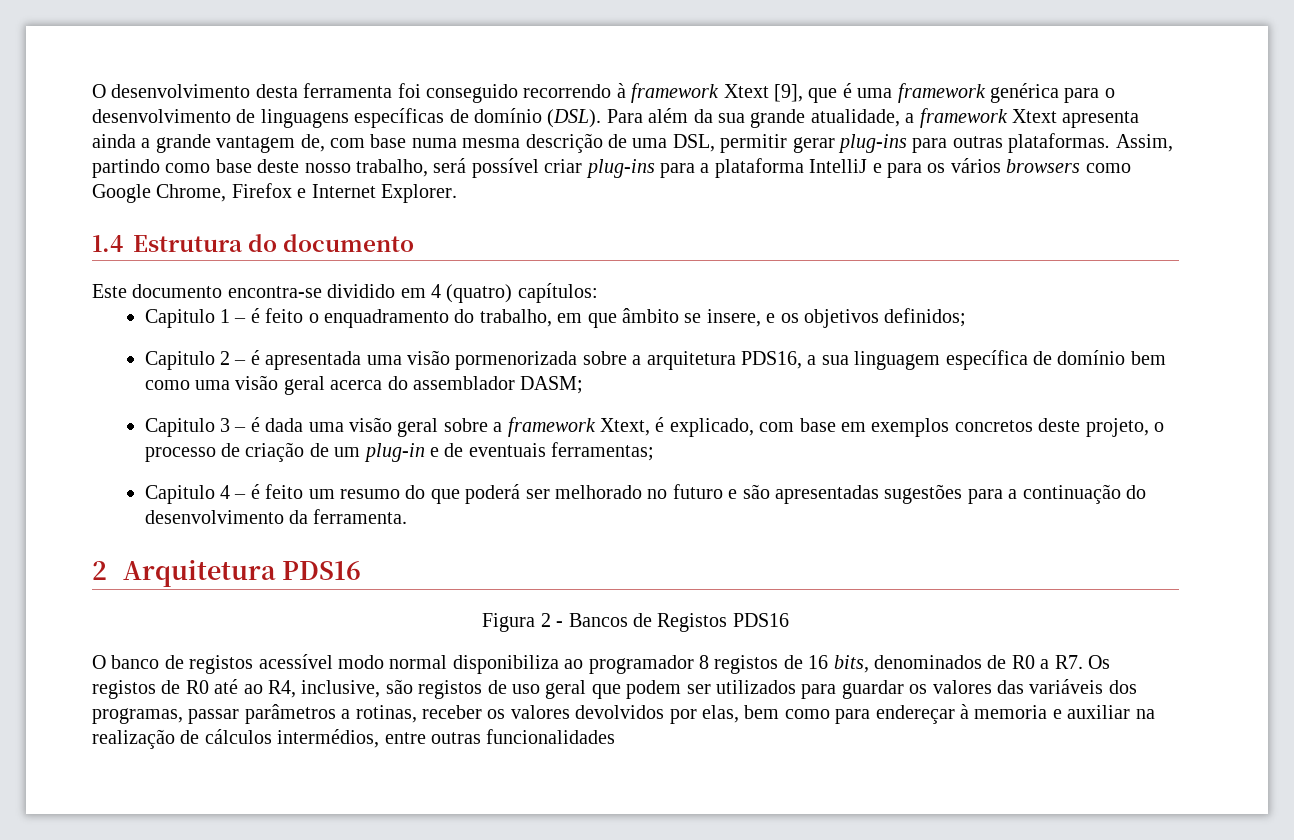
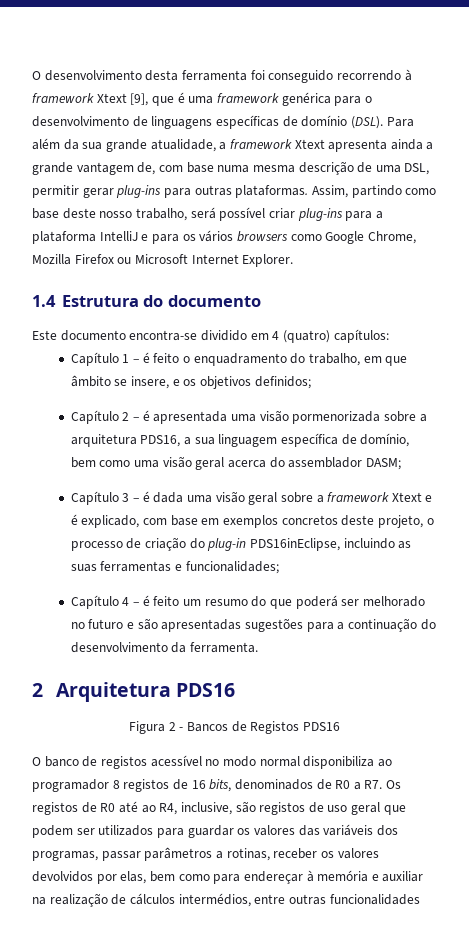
- Assim, partindo como base deste nosso trabalho, será possível criar plug-ins para a plataforma IntelliJ e para os vários browsers como Google Chrome, Firefox e Internet Explorer.
+ Assim, partindo como base deste nosso trabalho, será possível criar plug-ins para a plataforma IntelliJ e para os vários browsers como Google Chrome, Mozilla Firefox ou Microsoft Internet Explorer.
- Capitulo 1 – é feito o enquadramento do trabalho, em que âmbito se insere, e os objetivos definidos;
+ Capítulo 1 – é feito o enquadramento do trabalho, em que âmbito se insere, e os objetivos definidos;
- Capitulo 2 – é apresentada uma visão pormenorizada sobre a arquitetura PDS16, a sua linguagem específica de domínio bem como uma visão geral acerca do assemblador DASM;
+ Capítulo 2 – é apresentada uma visão pormenorizada sobre a arquitetura PDS16, a sua linguagem específica de domínio, bem como uma visão geral acerca do assemblador DASM;
- Capitulo 3 – é dada uma visão geral sobre a framework Xtext, é explicado, com base em exemplos concretos deste projeto, o processo de criação de um plug-in e de eventuais ferramentas;
- Capitulo 4 – é feito um resumo do que poderá ser melhorado no futuro e são apresentadas sugestões para a continuação do desenvolvimento da ferramenta.
+ Capítulo 3 – é dada uma visão geral sobre a framework Xtext e é explicado, com base em exemplos concretos deste projeto, o processo de criação do plug-in PDS16inEclipse, incluindo as suas ferramentas e funcionalidades;
+ Capítulo 4 – é feito um resumo do que poderá ser melhorado no futuro e são apresentadas sugestões para a continuação do desenvolvimento da ferramenta.
- O banco de registos acessível modo normal disponibiliza ao programador 8 registos de 16 bits, denominados de R0 a R7. Os registos de R0 até ao R4, inclusive, são registos de uso geral que podem ser utilizados para guardar os valores das variáveis dos programas, passar parâmetros a rotinas, receber os valores devolvidos por elas, bem como para endereçar à memoria e auxiliar na realização de cálculos intermédios, entre outras funcionalidades
+ O banco de registos acessível no modo normal disponibiliza ao programador 8 registos de 16 bits, denominados de R0 a R7. Os registos de R0 até ao R4, inclusive, são registos de uso geral que podem ser utilizados para guardar os valores das variáveis dos programas, passar parâmetros a rotinas, receber os valores devolvidos por elas, bem como para endereçar à memória e auxiliar na realização de cálculos intermédios, entre outras funcionalidades

